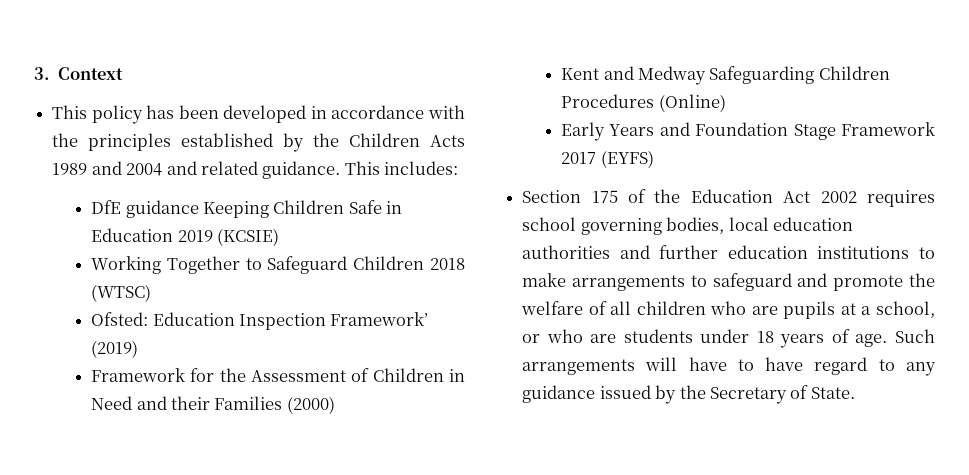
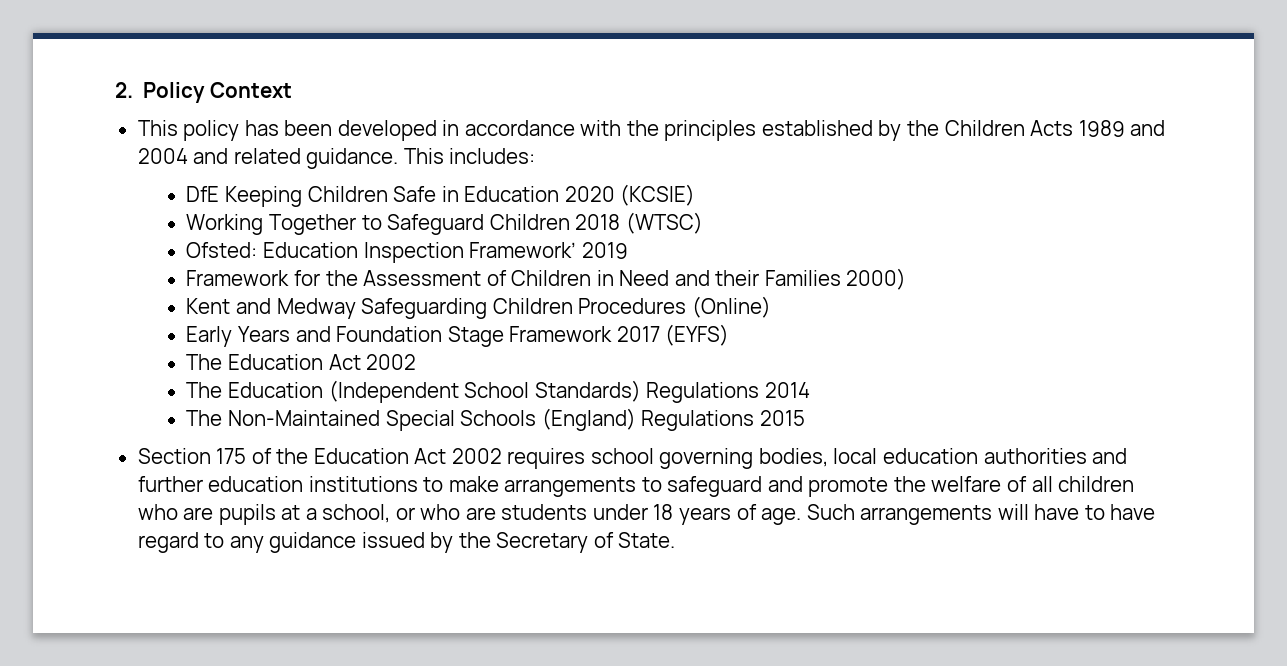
- 3. Context
+ 2. Policy Context
- DfE guidance Keeping Children Safe in Education 2019 (KCSIE)
+ DfE Keeping Children Safe in Education 2020 (KCSIE)
- Ofsted: Education Inspection Framework’ (2019)
+ Ofsted: Education Inspection Framework’ 2019
- Framework for the Assessment of Children in Need and their Families (2000)
+ Framework for the Assessment of Children in Need and their Families 2000)
+ The Education Act 2002
+ The Education (Independent School Standards) Regulations 2014
+ The Non-Maintained Special Schools (England) Regulations 2015

